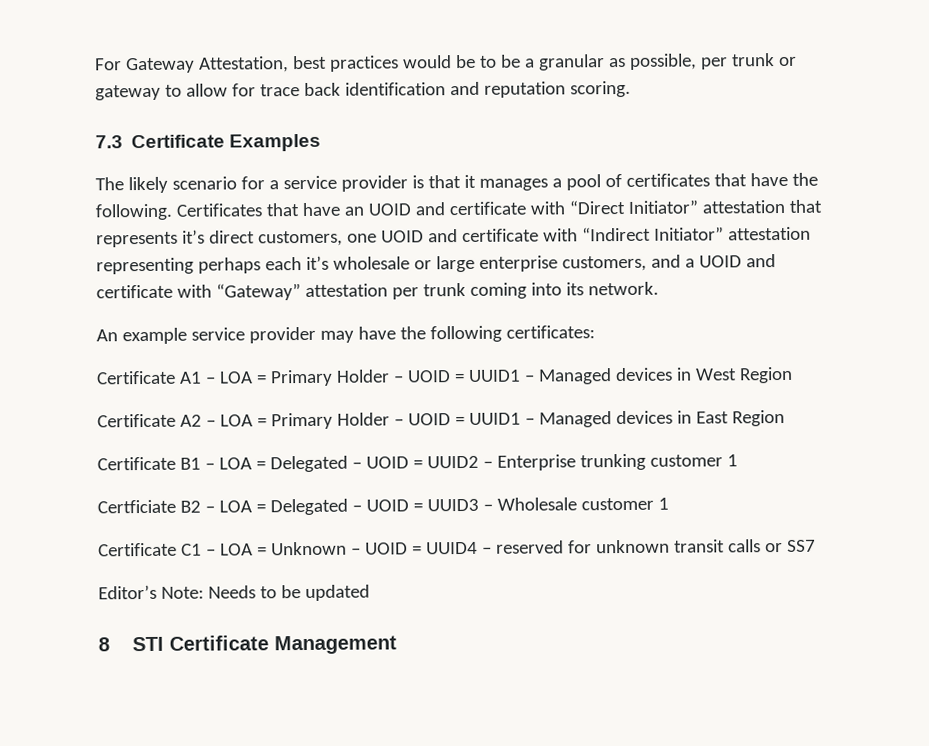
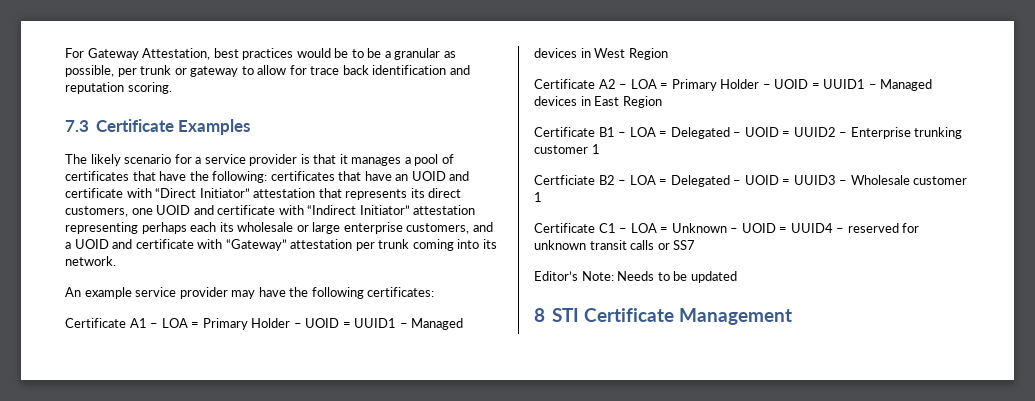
- The likely scenario for a service provider is that it manages a pool of certificates that have the following. Certificates that have an UOID and certificate with “Direct Initiator” attestation that represents it’s direct customers, one UOID and certificate with “Indirect Initiator” attestation representing perhaps each it’s wholesale or large enterprise customers, and a UOID and certificate with “Gateway” attestation per trunk coming into its network.
+ The likely scenario for a service provider is that it manages a pool of certificates that have the following: certificates that have an UOID and certificate with “Direct Initiator” attestation that represents its direct customers, one UOID and certificate with “Indirect Initiator” attestation representing perhaps each its wholesale or large enterprise customers, and a UOID and certificate with “Gateway” attestation per trunk coming into its network.

